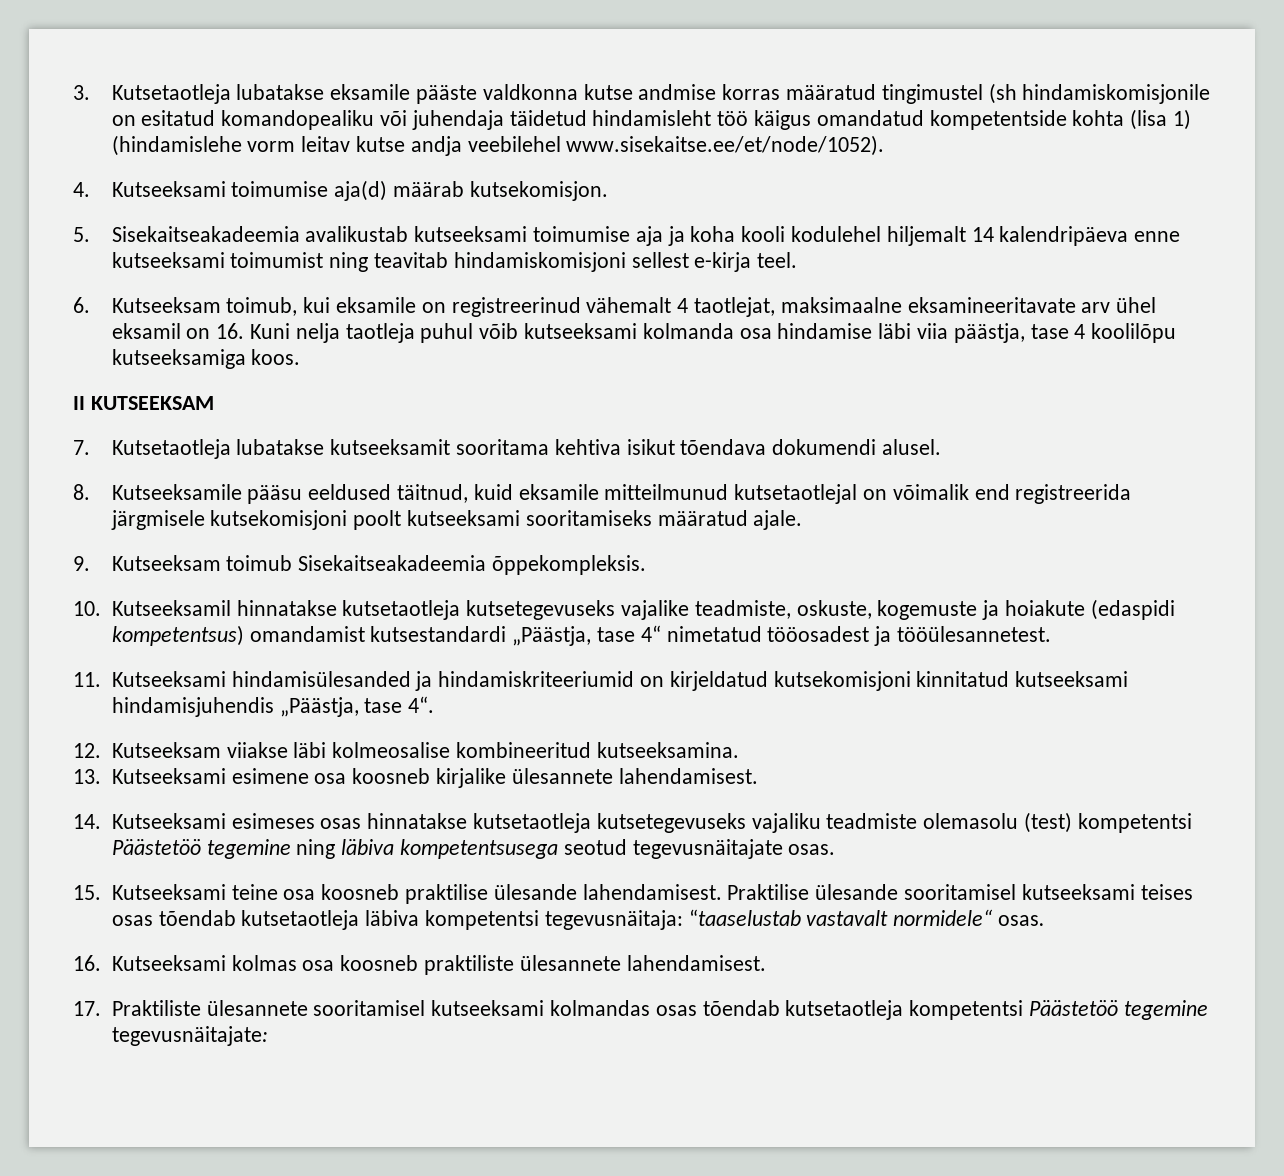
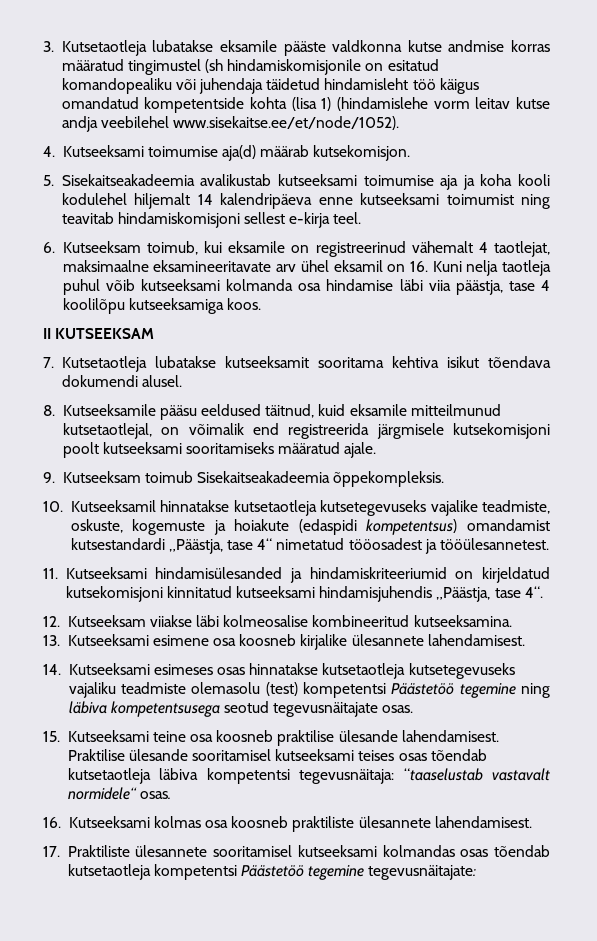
- 8. Kutseeksamile pääsu eeldused täitnud, kuid eksamile mitteilmunud kutsetaotlejal on võimalik end registreerida järgmisele kutsekomisjoni poolt kutseeksami sooritamiseks määratud ajale.
+ 8. Kutseeksamile pääsu eeldused täitnud, kuid eksamile mitteilmunud kutsetaotlejal, on võimalik end registreerida järgmisele kutsekomisjoni poolt kutseeksami sooritamiseks määratud ajale.

